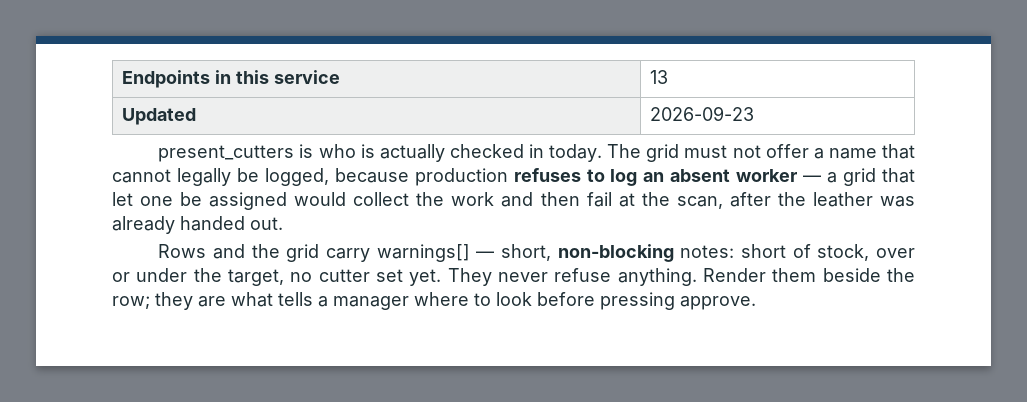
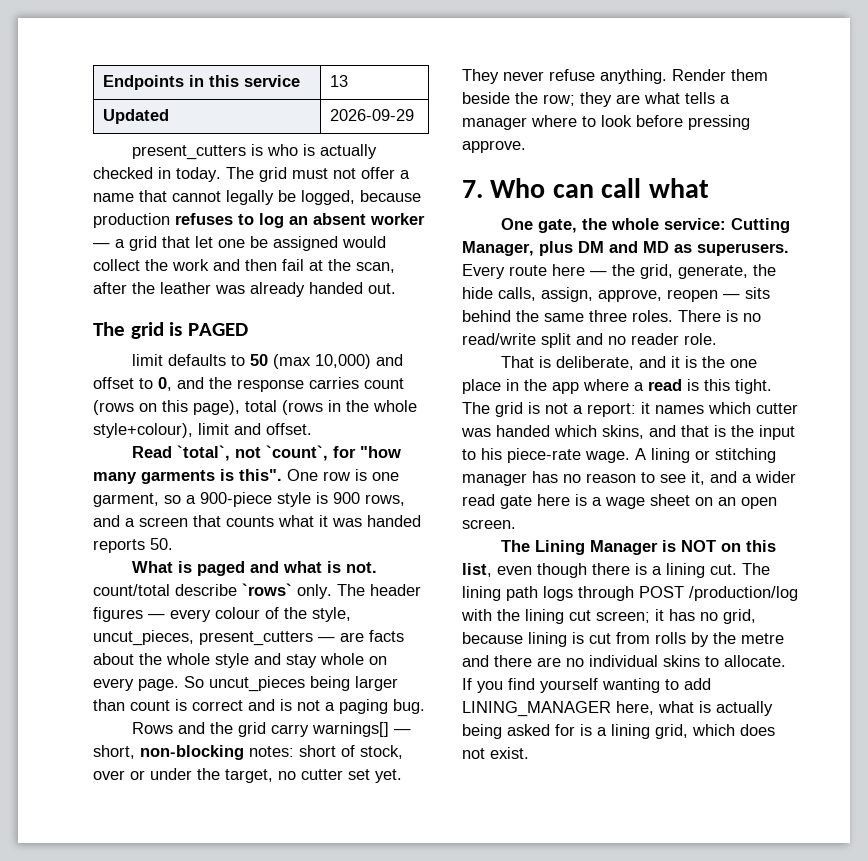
- Updated | 2026-09-23
+ Updated | 2026-09-29
+ The grid is PAGED
+ limit defaults to 50 (max 10,000) and offset to 0, and the response carries count (rows on this page), total (rows in the whole style+colour), limit and offset.
+ Read `total`, not `count`, for "how many garments is this". One row is one garment, so a 900-piece style is 900 rows, and a screen that counts what it was handed reports 50.
+ What is paged and what is not. count/total describe `rows` only. The header figures — every colour of the style, uncut_pieces, present_cutters — are facts about the whole style and stay whole on every page. So uncut_pieces being larger than count is correct and is not a paging bug.
+ 7. Who can call what
+ One gate, the whole service: Cutting Manager, plus DM and MD as superusers. Every route here — the grid, generate, the hide calls, assign, approve, reopen — sits behind the same three roles. There is no read/write split and no reader role.
+ That is deliberate, and it is the one place in the app where a read is this tight. The grid is not a report: it names which cutter was handed which skins, and that is the input to his piece-rate wage. A lining or stitching manager has no reason to see it, and a wider read gate here is a wage sheet on an open screen.
+ The Lining Manager is NOT on this list, even though there is a lining cut. The lining path logs through POST /production/log with the lining cut screen; it has no grid, because lining is cut from rolls by the metre and there are no individual skins to allocate. If you find yourself wanting to add LINING_MANAGER here, what is actually being asked for is a lining grid, which does not exist.

